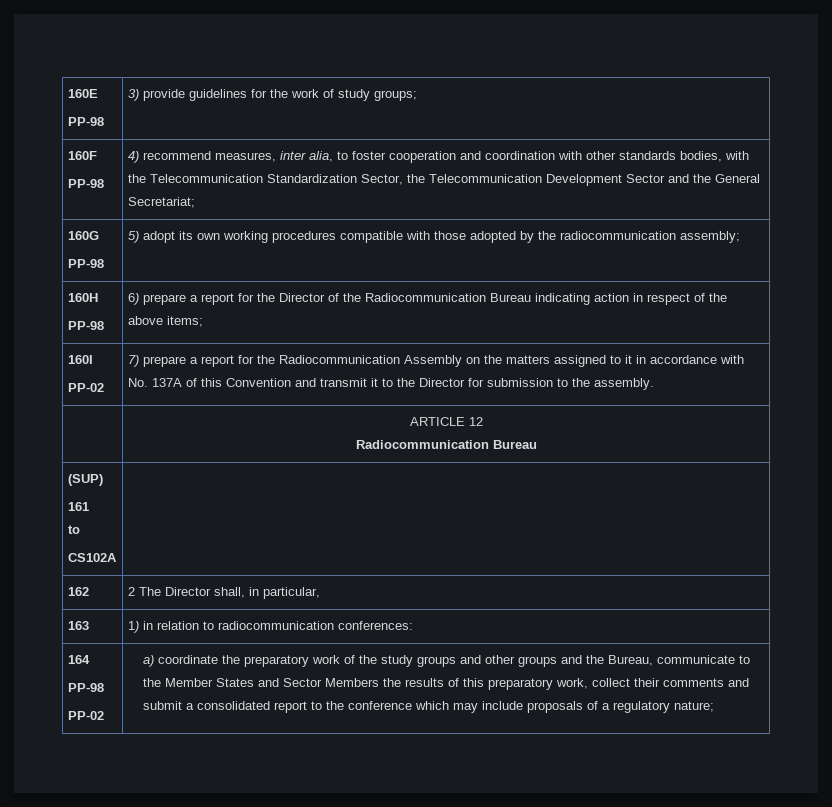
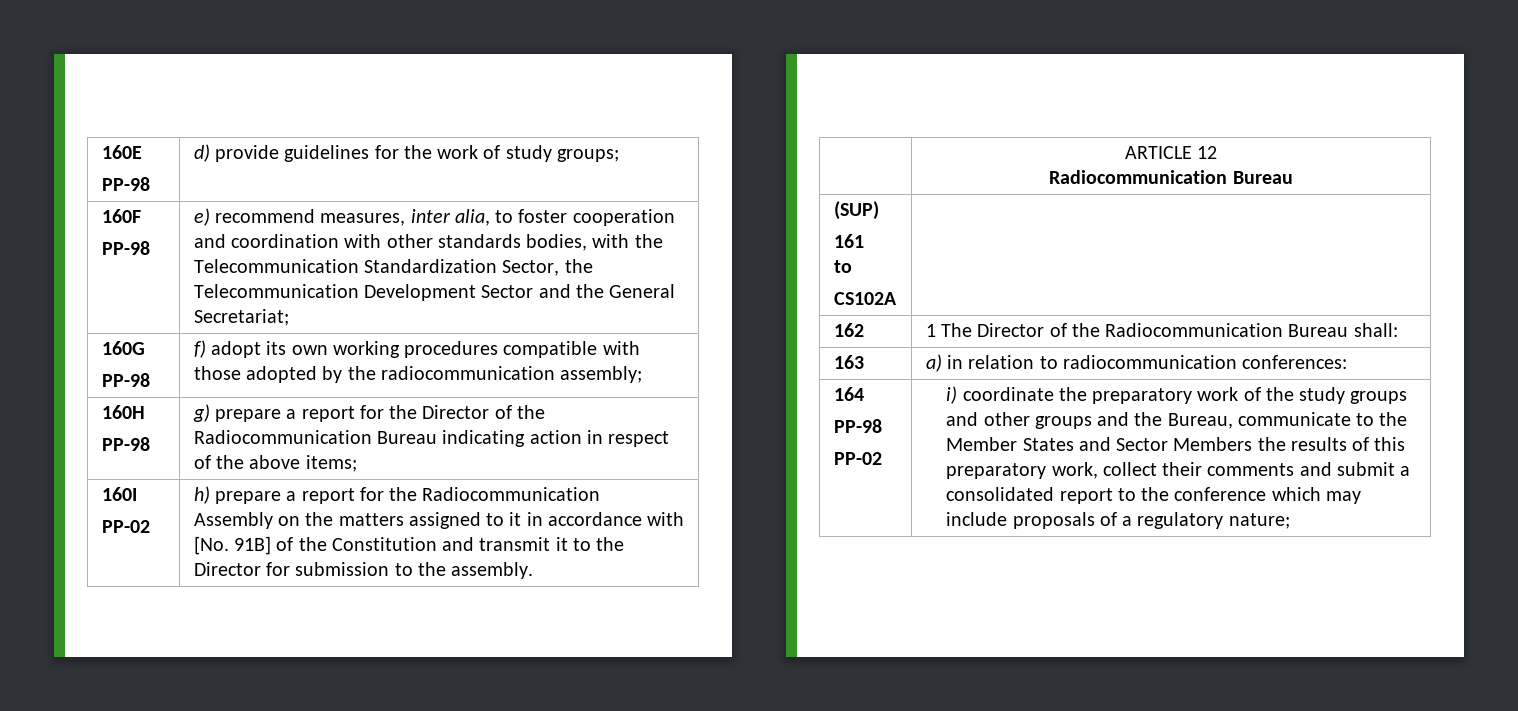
  160E
- PP-98 | 3) provide guidelines for the work of study groups;
+ PP-98 | d) provide guidelines for the work of study groups;
  160F
- PP-98 | 4) recommend measures, inter alia, to foster cooperation and coordination with other standards bodies, with the Telecommunication Standardization Sector, the Telecommunication Development Sector and the General Secretariat;
+ PP-98 | e) recommend measures, inter alia, to foster cooperation and coordination with other standards bodies, with the Telecommunication Standardization Sector, the Telecommunication Development Sector and the General Secretariat;
  160G
- PP-98 | 5) adopt its own working procedures compatible with those adopted by the radiocommunication assembly;
+ PP-98 | f) adopt its own working procedures compatible with those adopted by the radiocommunication assembly;
  160H
- PP-98 | 6) prepare a report for the Director of the Radiocommunication Bureau indicating action in respect of the above items;
+ PP-98 | g) prepare a report for the Director of the Radiocommunication Bureau indicating action in respect of the above items;
  160I
- PP-02 | 7) prepare a report for the Radiocommunication Assembly on the matters assigned to it in accordance with No. 137A of this Convention and transmit it to the Director for submission to the assembly.
+ PP-02 | h) prepare a report for the Radiocommunication Assembly on the matters assigned to it in accordance with [No. 91B] of the Constitution and transmit it to the Director for submission to the assembly.
- 162 | 2 The Director shall, in particular,
+ 162 | 1 The Director of the Radiocommunication Bureau shall:
- 163 | 1) in relation to radiocommunication conferences:
+ 163 | a) in relation to radiocommunication conferences:
- a) coordinate the preparatory work of the study groups and other groups and the Bureau, communicate to the Member States and Sector Members the results of this preparatory work, collect their comments and submit a consolidated report to the conference which may include proposals of a regulatory nature;
+ i) coordinate the preparatory work of the study groups and other groups and the Bureau, communicate to the Member States and Sector Members the results of this preparatory work, collect their comments and submit a consolidated report to the conference which may include proposals of a regulatory nature;

